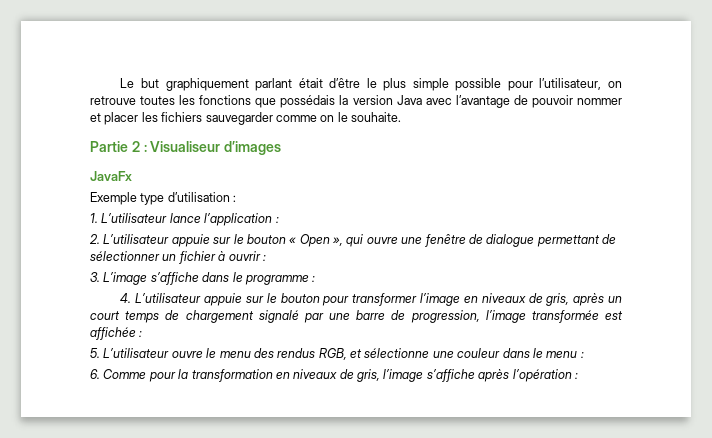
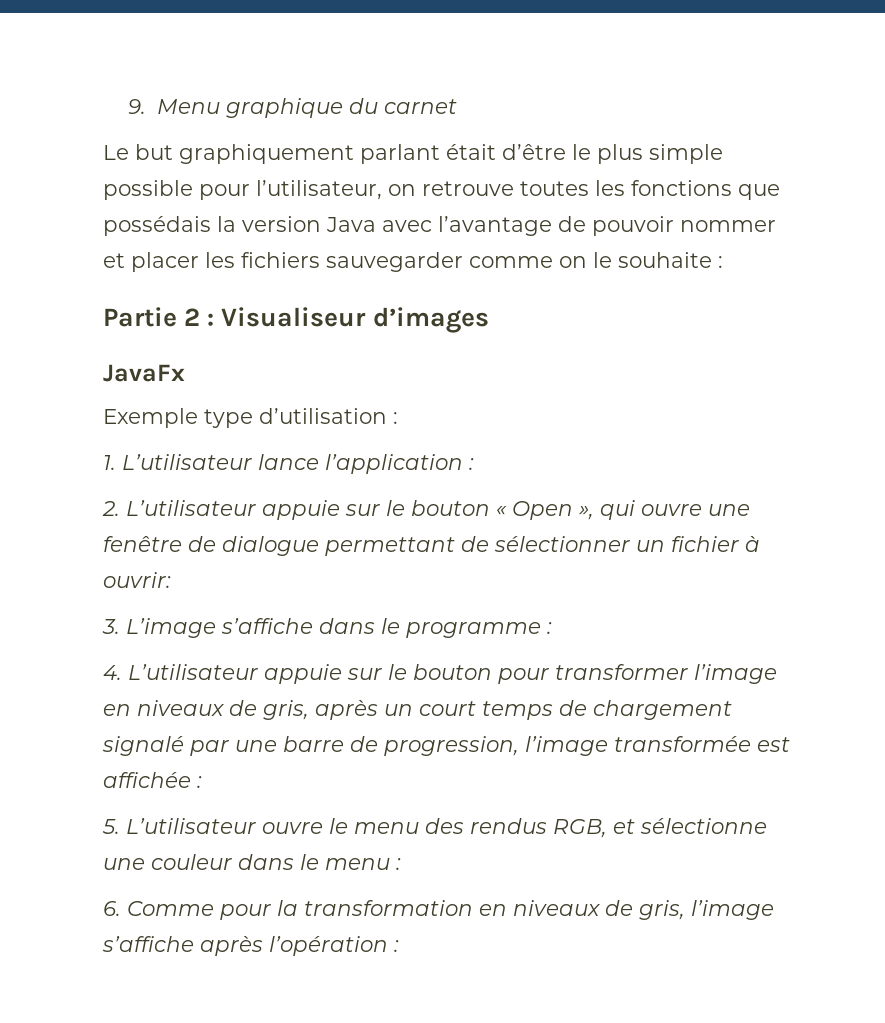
+ 9. Menu graphique du carnet
- Le but graphiquement parlant était d’être le plus simple possible pour l’utilisateur, on retrouve toutes les fonctions que possédais la version Java avec l’avantage de pouvoir nommer et placer les fichiers sauvegarder comme on le souhaite.
+ Le but graphiquement parlant était d’être le plus simple possible pour l’utilisateur, on retrouve toutes les fonctions que possédais la version Java avec l’avantage de pouvoir nommer et placer les fichiers sauvegarder comme on le souhaite :
- 2. L’utilisateur appuie sur le bouton « Open », qui ouvre une fenêtre de dialogue permettant de sélectionner un fichier à ouvrir :
+ 2. L’utilisateur appuie sur le bouton « Open », qui ouvre une fenêtre de dialogue permettant de sélectionner un fichier à ouvrir:

